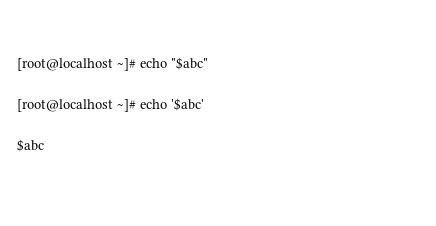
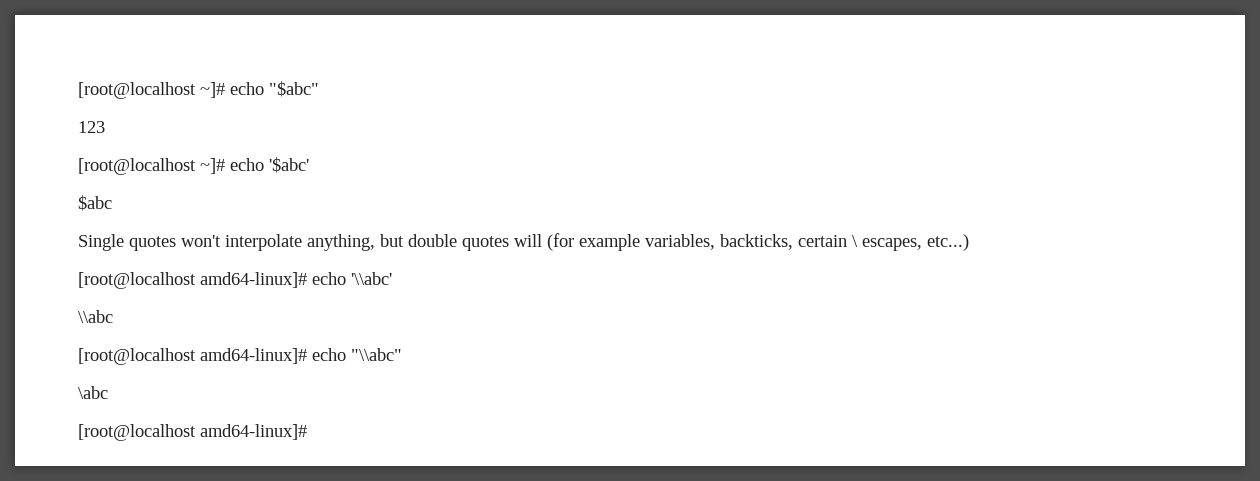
+ 123
+ Single quotes won't interpolate anything, but double quotes will (for example variables, backticks, certain \ escapes, etc...)
+ [root@localhost amd64-linux]# echo '\\abc'
+ \\abc
+ [root@localhost amd64-linux]# echo "\\abc"
+ \abc
+ [root@localhost amd64-linux]#

